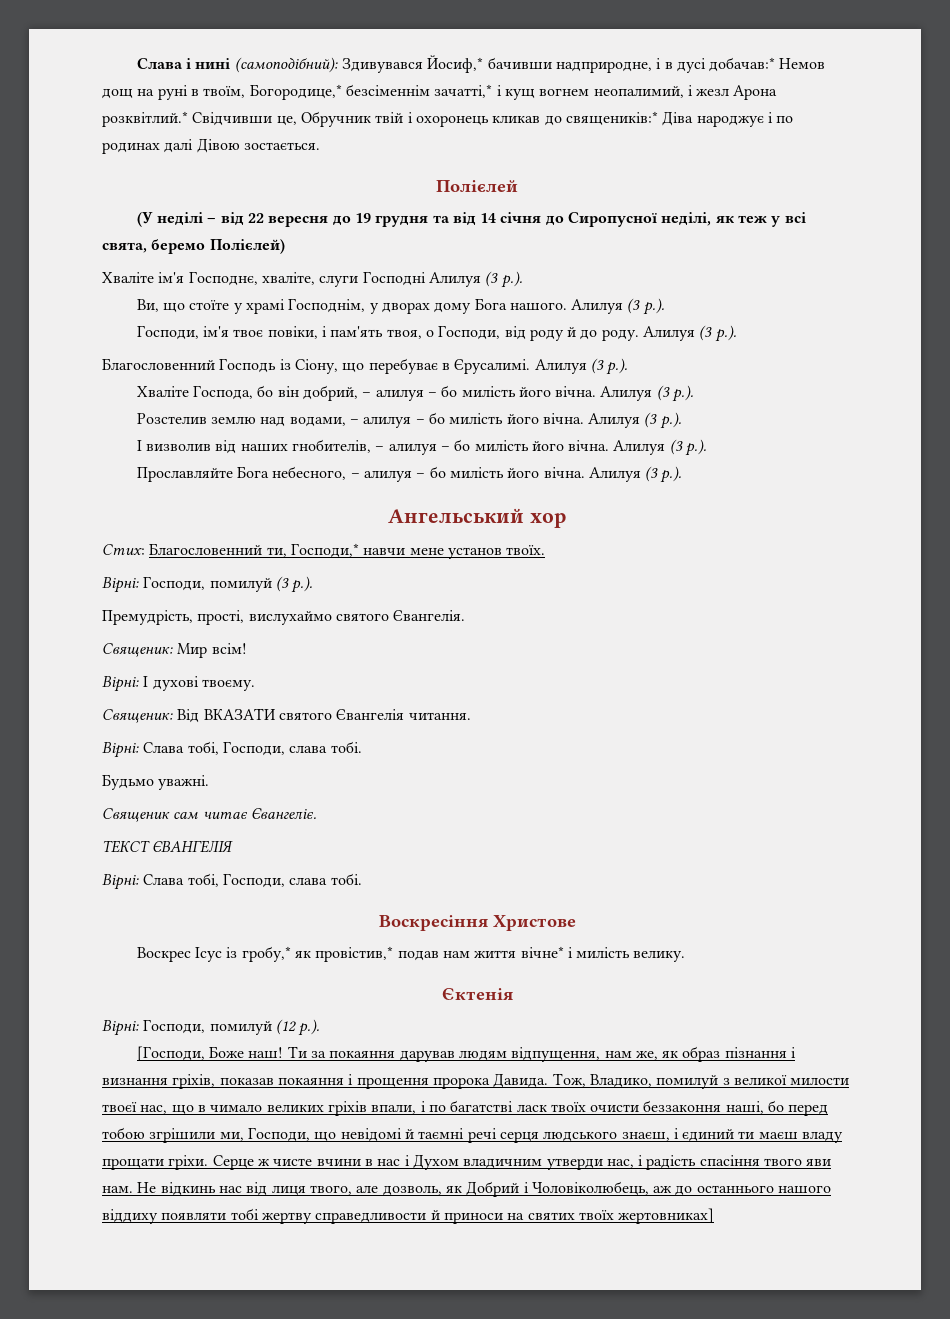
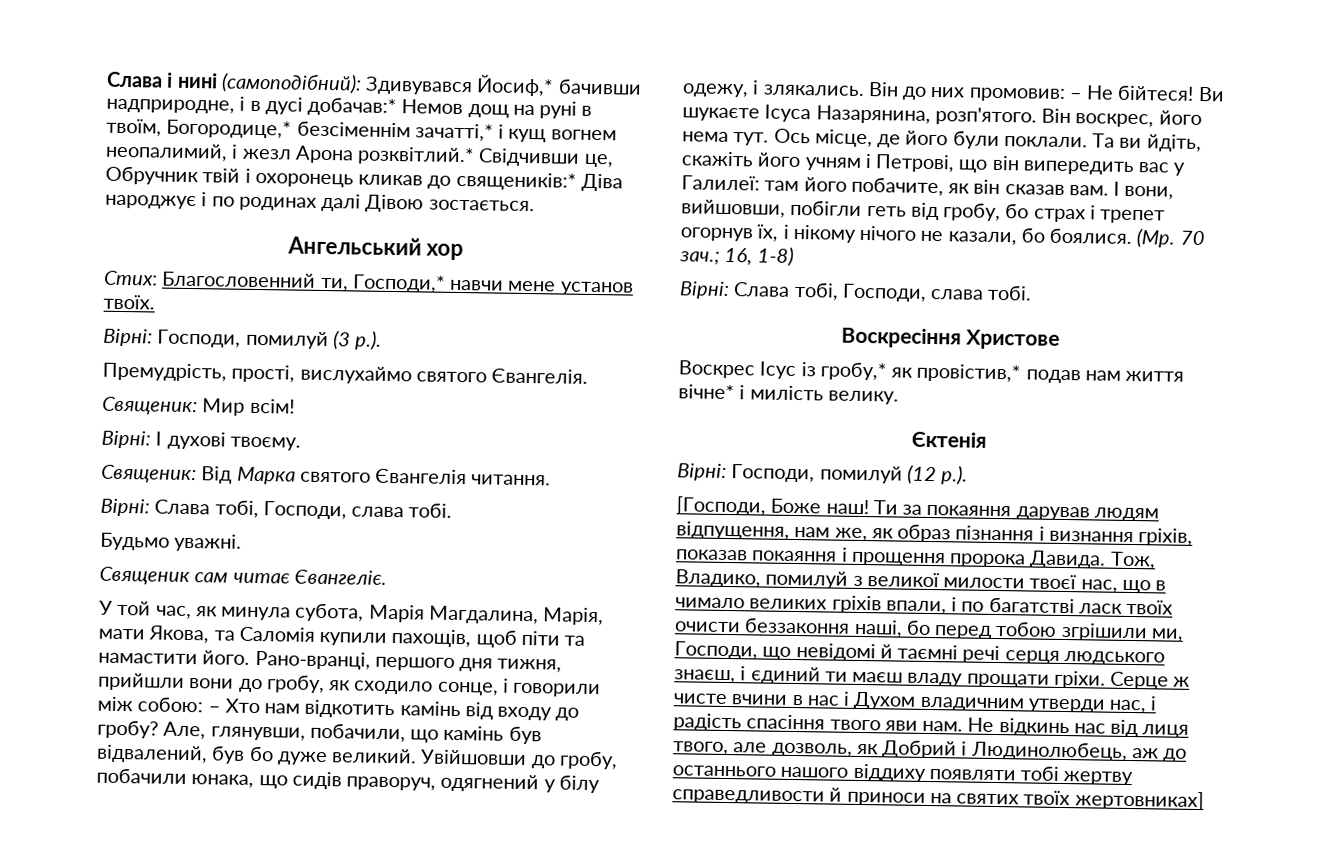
- Полієлей
- (У неділі – від 22 вересня до 19 грудня та від 14 січня до Сиропусної неділі, як теж у всі свята, беремо Полієлей)
- Хваліте ім'я Господнє, хваліте, слуги Господні Алилуя (3 р.).
- Ви, що стоїте у храмі Господнім, у дворах дому Бога нашого. Алилуя (3 р.).
- Господи, ім'я твоє повіки, і пам'ять твоя, о Господи, від роду й до роду. Алилуя (3 р.).
- Благословенний Господь із Сіону, що перебуває в Єрусалимі. Алилуя (3 р.).
- Хваліте Господа, бо він добрий, – алилуя – бо милість його вічна. Алилуя (3 р.).
- Розстелив землю над водами, – алилуя – бо милість його вічна. Алилуя (3 р.).
- І визволив від наших гнобителів, – алилуя – бо милість його вічна. Алилуя (3 р.).
- Прославляйте Бога небесного, – алилуя – бо милість його вічна. Алилуя (3 р.).
- Священик: Від ВКАЗАТИ святого Євангелія читання.
+ Священик: Від Марка святого Євангелія читання.
- ТЕКСТ ЄВАНГЕЛІЯ
+ У той час, як минула субота, Марія Магдалина, Марія, мати Якова, та Саломія купили пахощів, щоб піти та намастити його. Рано-вранці, першого дня тижня, прийшли вони до гробу, як сходило сонце, і говорили між собою: – Хто нам відкотить камінь від входу до гробу? Але, глянувши, побачили, що камінь був відвалений, був бо дуже великий. Увійшовши до гробу, побачили юнака, що сидів праворуч, одягнений у білу одежу, і злякались. Він до них промовив: – Не бійтеся! Ви шукаєте Ісуса Назарянина, розп'ятого. Він воскрес, його нема тут. Ось місце, де його були поклали. Та ви йдіть, скажіть його учням і Петрові, що він випередить вас у Галилеї: там його побачите, як він сказав вам. І вони, вийшовши, побігли геть від гробу, бо страх і трепет огорнув їх, і нікому нічого не казали, бо боялися. (Мр. 70 зач.; 16, 1-8)
- Не відкинь нас від лиця твого, але дозволь, як Добрий і Чоловіколюбець, аж до останнього нашого віддиху появляти тобі жертву справедливости й приноси на святих твоїх жертовниках]
+ Не відкинь нас від лиця твого, але дозволь, як Добрий і Людинолюбець, аж до останнього нашого віддиху появляти тобі жертву справедливости й приноси на святих твоїх жертовниках]

